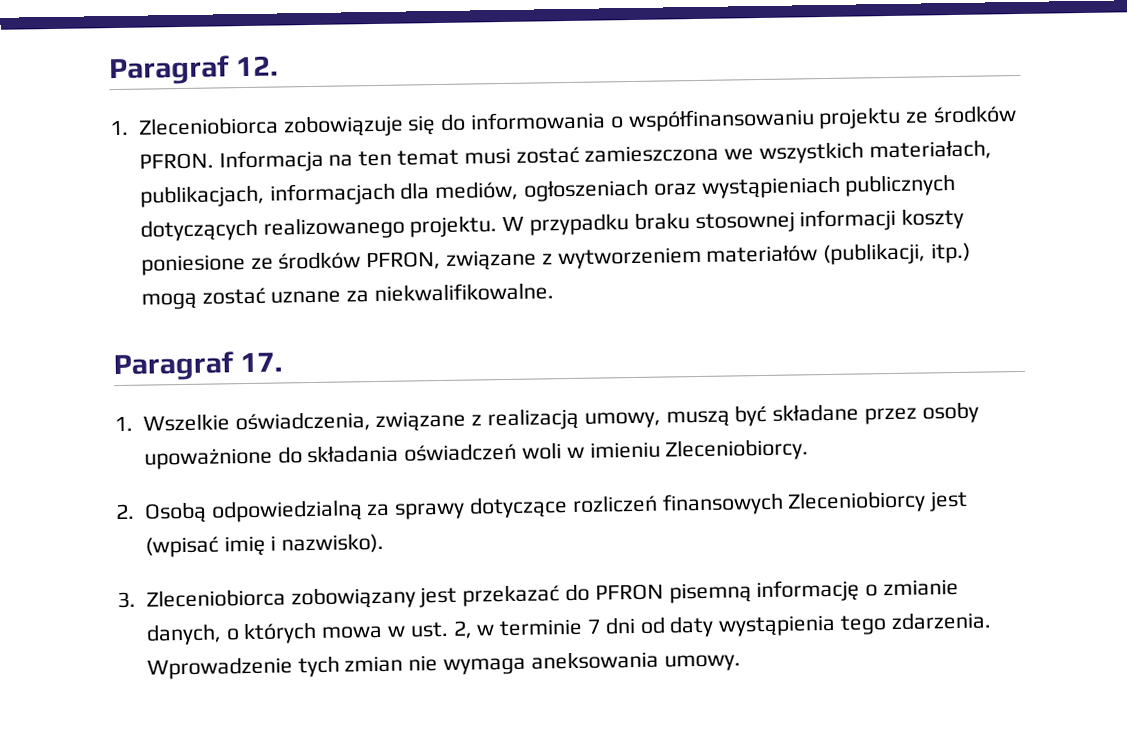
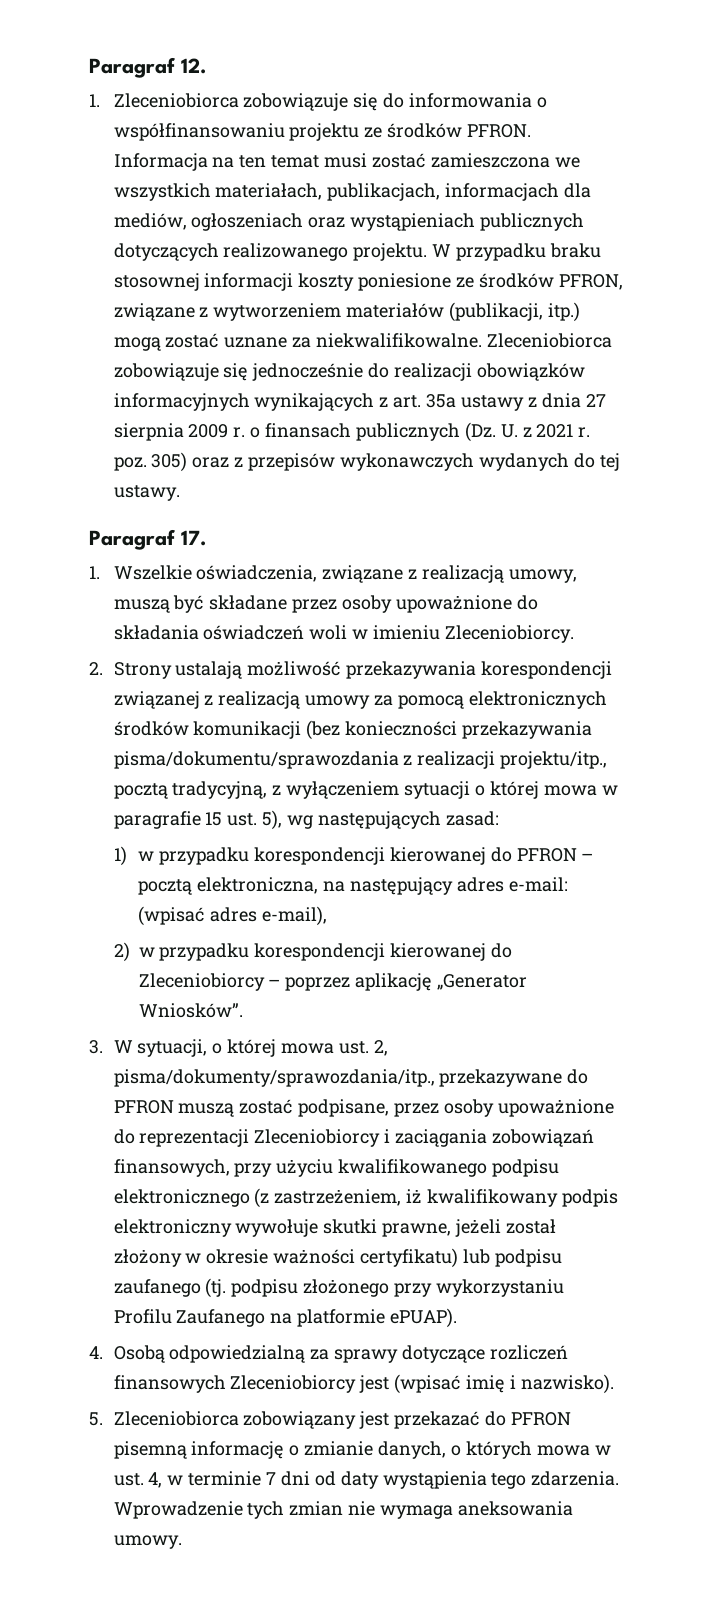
+ Zleceniobiorca zobowiązuje się jednocześnie do realizacji obowiązków informacyjnych wynikających z art. 35a ustawy z dnia 27 sierpnia 2009 r. o finansach publicznych (Dz. U. z 2021 r. poz. 305) oraz z przepisów wykonawczych wydanych do tej ustawy.
- 2. Osobą odpowiedzialną za sprawy dotyczące rozliczeń finansowych Zleceniobiorcy jest (wpisać imię i nazwisko).
+ 2. Strony ustalają możliwość przekazywania korespondencji związanej z realizacją umowy za pomocą elektronicznych środków komunikacji (bez konieczności przekazywania pisma/dokumentu/sprawozdania z realizacji projektu/itp., pocztą tradycyjną, z wyłączeniem sytuacji o której mowa w paragrafie 15 ust. 5), wg następujących zasad:
+ 1) w przypadku korespondencji kierowanej do PFRON – pocztą elektroniczna, na następujący adres e-mail: (wpisać adres e-mail),
+ 2) w przypadku korespondencji kierowanej do Zleceniobiorcy – poprzez aplikację „Generator Wniosków”.
+ 3. W sytuacji, o której mowa ust. 2, pisma/dokumenty/sprawozdania/itp., przekazywane do PFRON muszą zostać podpisane, przez osoby upoważnione do reprezentacji Zleceniobiorcy i zaciągania zobowiązań finansowych, przy użyciu kwalifikowanego podpisu elektronicznego (z zastrzeżeniem, iż kwalifikowany podpis elektroniczny wywołuje skutki prawne, jeżeli został złożony w okresie ważności certyfikatu) lub podpisu zaufanego (tj. podpisu złożonego przy wykorzystaniu Profilu Zaufanego na platformie ePUAP).
+ 4. Osobą odpowiedzialną za sprawy dotyczące rozliczeń finansowych Zleceniobiorcy jest (wpisać imię i nazwisko).
- 3. Zleceniobiorca zobowiązany jest przekazać do PFRON pisemną informację o zmianie danych, o których mowa w ust. 2, w terminie 7 dni od daty wystąpienia tego zdarzenia.
+ 5. Zleceniobiorca zobowiązany jest przekazać do PFRON pisemną informację o zmianie danych, o których mowa w ust. 4, w terminie 7 dni od daty wystąpienia tego zdarzenia.

